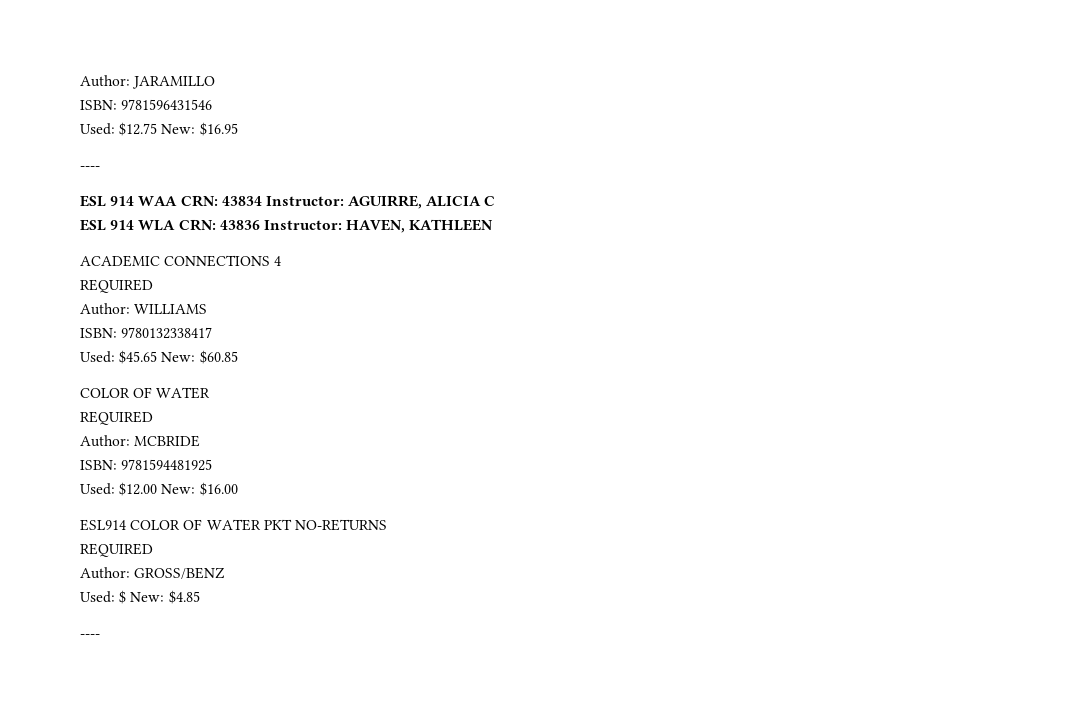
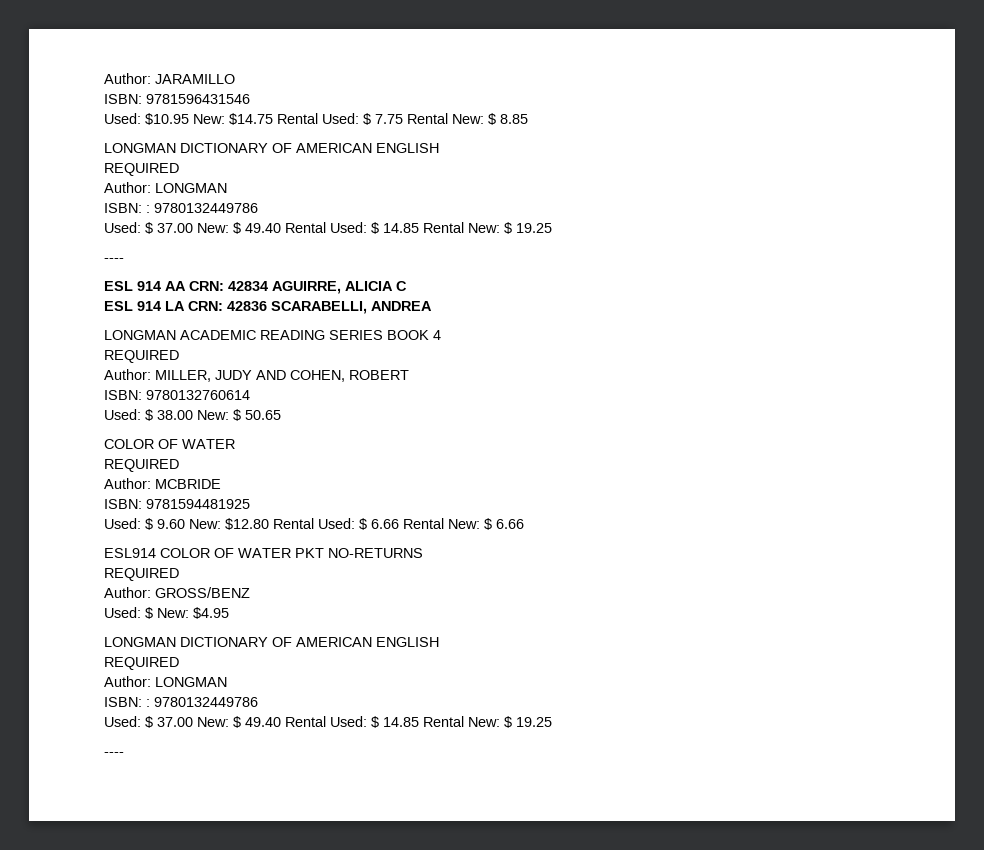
- Used: $12.75 New: $16.95
+ Used: $10.95 New: $14.75 Rental Used: $ 7.75 Rental New: $ 8.85
+ LONGMAN DICTIONARY OF AMERICAN ENGLISH
+ REQUIRED
+ Author: LONGMAN
+ ISBN: : 9780132449786
+ Used: $ 37.00 New: $ 49.40 Rental Used: $ 14.85 Rental New: $ 19.25
- ESL 914 WAA CRN: 43834 Instructor: AGUIRRE, ALICIA C
+ ESL 914 AA CRN: 42834 AGUIRRE, ALICIA C
- ESL 914 WLA CRN: 43836 Instructor: HAVEN, KATHLEEN
- ACADEMIC CONNECTIONS 4
+ ESL 914 LA CRN: 42836 SCARABELLI, ANDREA
+ LONGMAN ACADEMIC READING SERIES BOOK 4
  REQUIRED
- Author: WILLIAMS
- ISBN: 9780132338417
- Used: $45.65 New: $60.85
+ Author: MILLER, JUDY AND COHEN, ROBERT
+ ISBN: 9780132760614
+ Used: $ 38.00 New: $ 50.65
- Used: $12.00 New: $16.00
+ Used: $ 9.60 New: $12.80 Rental Used: $ 6.66 Rental New: $ 6.66
- Used: $ New: $4.85
+ Used: $ New: $4.95
+ LONGMAN DICTIONARY OF AMERICAN ENGLISH
+ REQUIRED
+ Author: LONGMAN
+ ISBN: : 9780132449786
+ Used: $ 37.00 New: $ 49.40 Rental Used: $ 14.85 Rental New: $ 19.25

